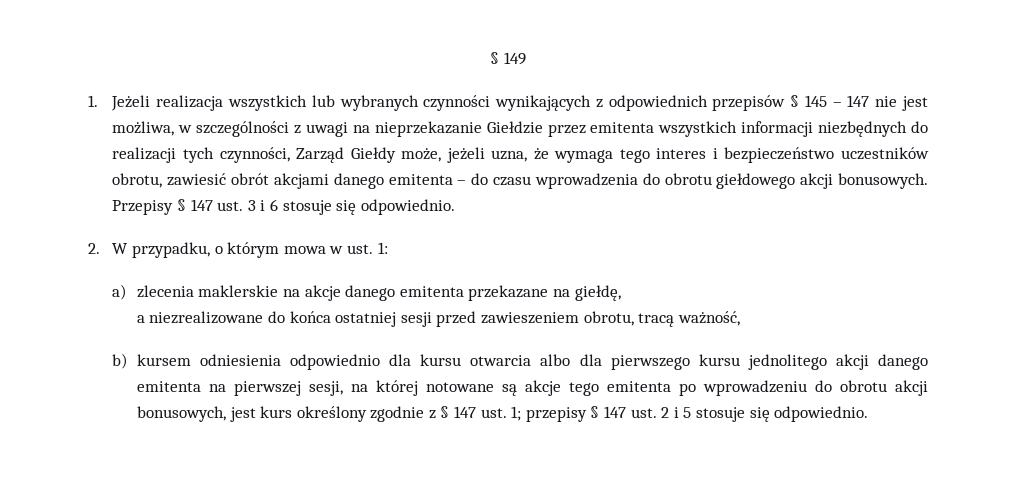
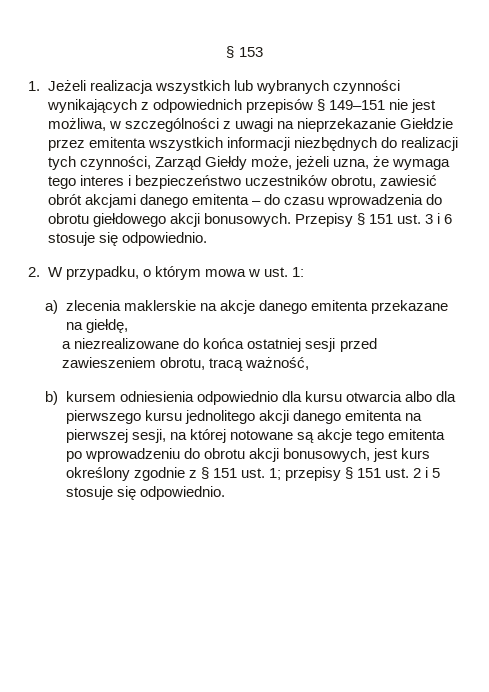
- § 149
+ § 153
- 1. Jeżeli realizacja wszystkich lub wybranych czynności wynikających z odpowiednich przepisów § 145 – 147 nie jest możliwa, w szczególności z uwagi na nieprzekazanie Giełdzie przez emitenta wszystkich informacji niezbędnych do realizacji tych czynności, Zarząd Giełdy może, jeżeli uzna, że wymaga tego interes i bezpieczeństwo uczestników obrotu, zawiesić obrót akcjami danego emitenta – do czasu wprowadzenia do obrotu giełdowego akcji bonusowych.
+ 1. Jeżeli realizacja wszystkich lub wybranych czynności wynikających z odpowiednich przepisów § 149–151 nie jest możliwa, w szczególności z uwagi na nieprzekazanie Giełdzie przez emitenta wszystkich informacji niezbędnych do realizacji tych czynności, Zarząd Giełdy może, jeżeli uzna, że wymaga tego interes i bezpieczeństwo uczestników obrotu, zawiesić obrót akcjami danego emitenta – do czasu wprowadzenia do obrotu giełdowego akcji bonusowych.
- Przepisy § 147 ust. 3 i 6 stosuje się odpowiednio.
+ Przepisy § 151 ust. 3 i 6 stosuje się odpowiednio.
- b) kursem odniesienia odpowiednio dla kursu otwarcia albo dla pierwszego kursu jednolitego akcji danego emitenta na pierwszej sesji, na której notowane są akcje tego emitenta po wprowadzeniu do obrotu akcji bonusowych, jest kurs określony zgodnie z § 147 ust. 1; przepisy § 147 ust. 2 i 5 stosuje się odpowiednio.
+ b) kursem odniesienia odpowiednio dla kursu otwarcia albo dla pierwszego kursu jednolitego akcji danego emitenta na pierwszej sesji, na której notowane są akcje tego emitenta po wprowadzeniu do obrotu akcji bonusowych, jest kurs określony zgodnie z § 151 ust. 1; przepisy § 151 ust. 2 i 5 stosuje się odpowiednio.

